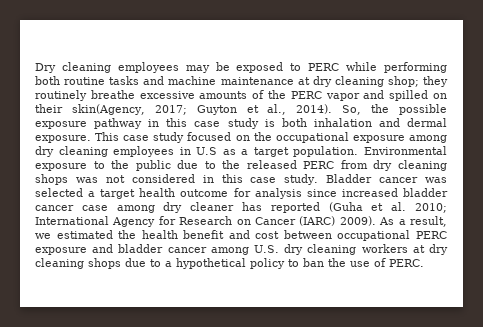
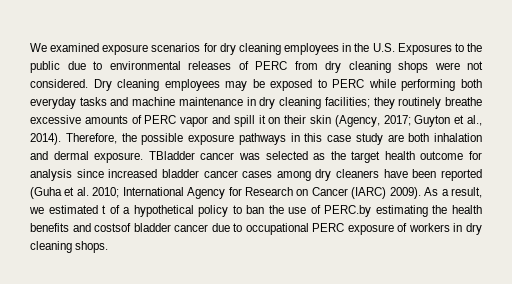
+ We examined exposure scenarios for dry cleaning employees in the U.S. Exposures to the public due to environmental releases of PERC from dry cleaning shops were not considered.
- Dry cleaning employees may be exposed to PERC while performing both routine tasks and machine maintenance at dry cleaning shop; they routinely breathe excessive amounts of the PERC vapor and spilled on their skin(Agency, 2017; Guyton et al., 2014).
+ Dry cleaning employees may be exposed to PERC while performing both everyday tasks and machine maintenance in dry cleaning facilities; they routinely breathe excessive amounts of PERC vapor and spill it on their skin (Agency, 2017; Guyton et al., 2014).
- So, the possible exposure pathway in this case study is both inhalation and dermal exposure.
+ Therefore, the possible exposure pathways in this case study are both inhalation and dermal exposure.
- This case study focused on the occupational exposure among dry cleaning employees in U.S as a target population. Environmental exposure to the public due to the released PERC from dry cleaning shops was not considered in this case study. Bladder cancer was selected a target health outcome for analysis since increased bladder cancer case among dry cleaner has reported (Guha et al. 2010; International Agency for Research on Cancer (IARC) 2009).
+ TBladder cancer was selected as the target health outcome for analysis since increased bladder cancer cases among dry cleaners have been reported (Guha et al. 2010; International Agency for Research on Cancer (IARC) 2009).
- As a result, we estimated the health benefit and cost between occupational PERC exposure and bladder cancer among U.S. dry cleaning workers at dry cleaning shops due to a hypothetical policy to ban the use of PERC.
+ As a result, we estimated t of a hypothetical policy to ban the use of PERC.by estimating the health benefits and costsof bladder cancer due to occupational PERC exposure of workers in dry cleaning shops.

